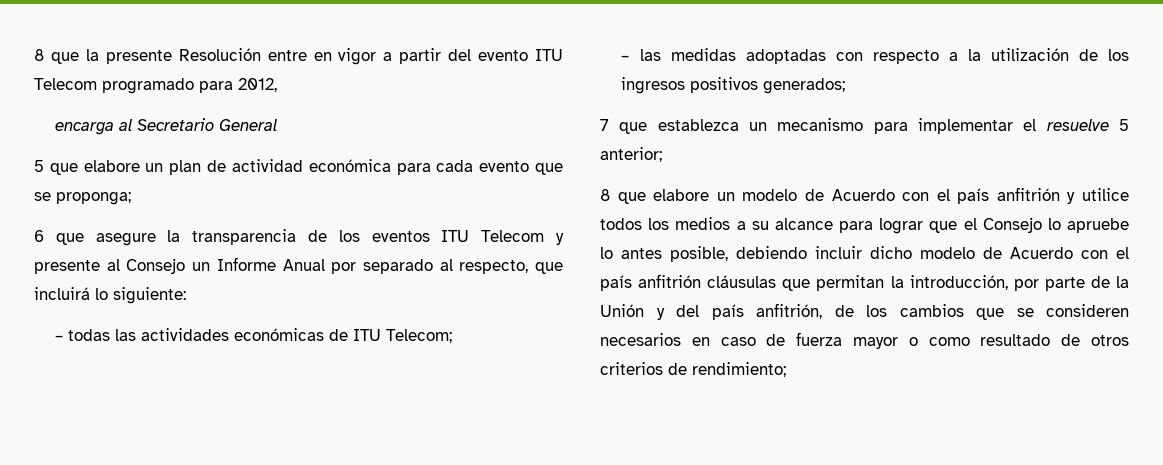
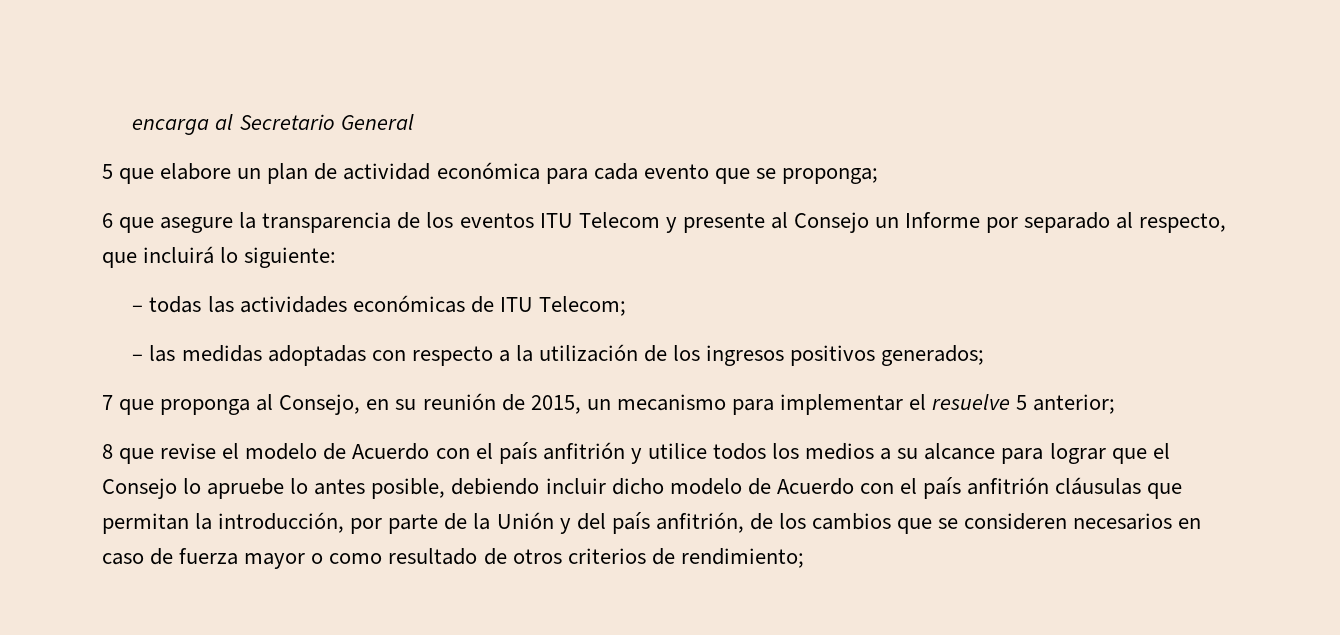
- 8 que la presente Resolución entre en vigor a partir del evento ITU Telecom programado para 2012,
- 6 que asegure la transparencia de los eventos ITU Telecom y presente al Consejo un Informe Anual por separado al respecto, que incluirá lo siguiente:
+ 6 que asegure la transparencia de los eventos ITU Telecom y presente al Consejo un Informe por separado al respecto, que incluirá lo siguiente:
- 7 que establezca un mecanismo para implementar el resuelve 5 anterior;
+ 7 que proponga al Consejo, en su reunión de 2015, un mecanismo para implementar el resuelve 5 anterior;
- 8 que elabore un modelo de Acuerdo con el país anfitrión y utilice todos los medios a su alcance para lograr que el Consejo lo apruebe lo antes posible, debiendo incluir dicho modelo de Acuerdo con el país anfitrión cláusulas que permitan la introducción, por parte de la Unión y del país anfitrión, de los cambios que se consideren necesarios en caso de fuerza mayor o como resultado de otros criterios de rendimiento;
+ 8 que revise el modelo de Acuerdo con el país anfitrión y utilice todos los medios a su alcance para lograr que el Consejo lo apruebe lo antes posible, debiendo incluir dicho modelo de Acuerdo con el país anfitrión cláusulas que permitan la introducción, por parte de la Unión y del país anfitrión, de los cambios que se consideren necesarios en caso de fuerza mayor o como resultado de otros criterios de rendimiento;

